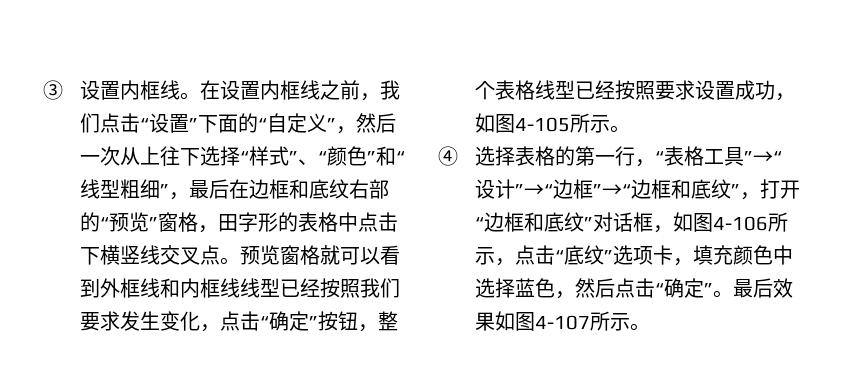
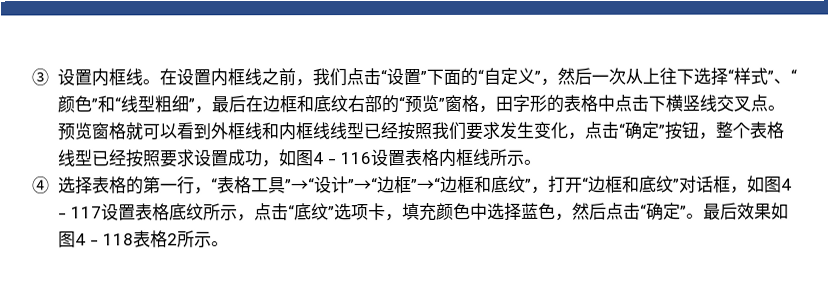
- 预览窗格就可以看到外框线和内框线线型已经按照我们要求发生变化，点击“确定”按钮，整个表格线型已经按照要求设置成功，如图4-105所示。
+ 预览窗格就可以看到外框线和内框线线型已经按照我们要求发生变化，点击“确定”按钮，整个表格线型已经按照要求设置成功，如图4 - 116设置表格内框线所示。
- ④选择表格的第一行，“表格工具”→“设计”→“边框”→“边框和底纹”，打开“边框和底纹”对话框，如图4-106所示，点击“底纹”选项卡，填充颜色中选择蓝色，然后点击“确定”。
+ ④选择表格的第一行，“表格工具”→“设计”→“边框”→“边框和底纹”，打开“边框和底纹”对话框，如图4 - 117设置表格底纹所示，点击“底纹”选项卡，填充颜色中选择蓝色，然后点击“确定”。
- 最后效果如图4-107所示。
+ 最后效果如图4 - 118表格2所示。

